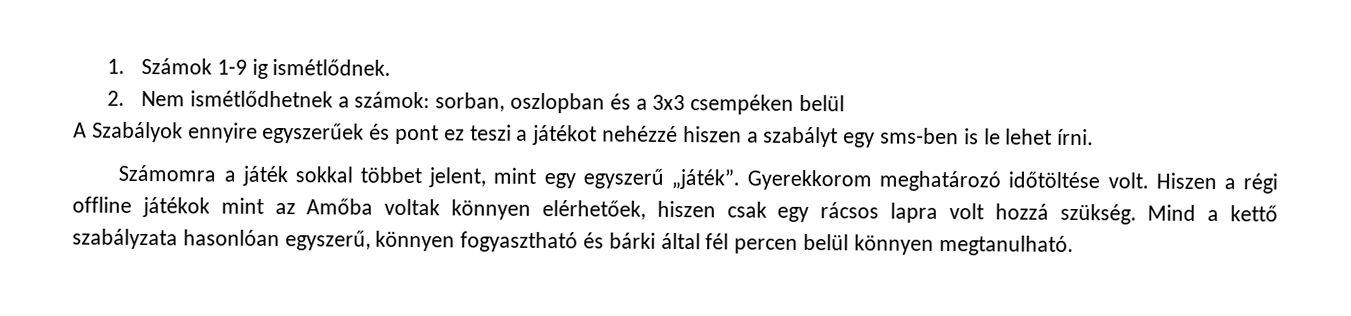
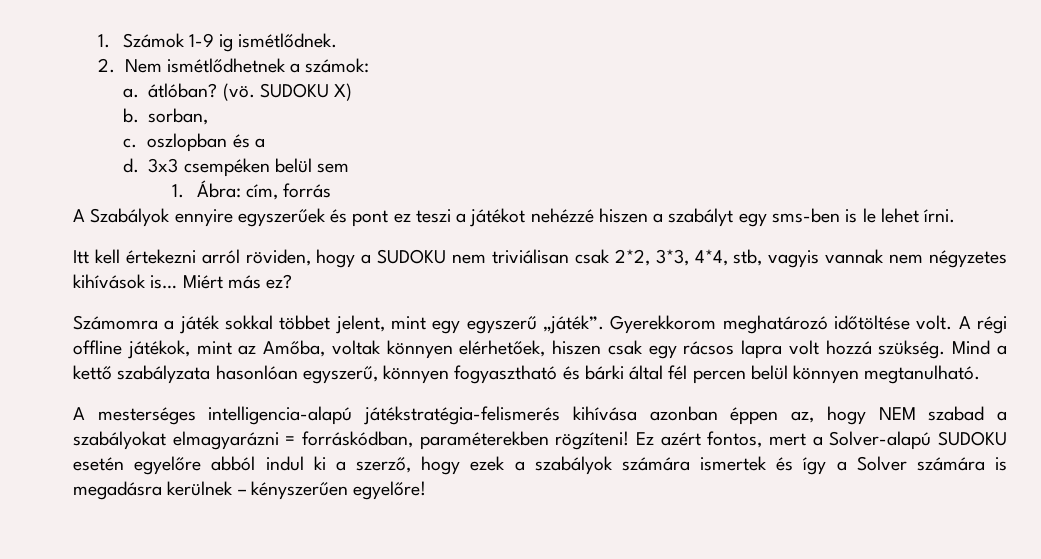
- 2. Nem ismétlődhetnek a számok: sorban, oszlopban és a 3x3 csempéken belül
+ 2. Nem ismétlődhetnek a számok:
+ a. átlóban? (vö. SUDOKU X)
+ b. sorban,
+ c. oszlopban és a
+ d. 3x3 csempéken belül sem
+ 1. Ábra: cím, forrás
+ Itt kell értekezni arról röviden, hogy a SUDOKU nem triviálisan csak 2*2, 3*3, 4*4, stb, vagyis vannak nem négyzetes kihívások is… Miért más ez?
- Hiszen a régi offline játékok mint az Amőba voltak könnyen elérhetőek, hiszen csak egy rácsos lapra volt hozzá szükség.
+ A régi offline játékok, mint az Amőba, voltak könnyen elérhetőek, hiszen csak egy rácsos lapra volt hozzá szükség.
+ A mesterséges intelligencia-alapú játékstratégia-felismerés kihívása azonban éppen az, hogy NEM szabad a szabályokat elmagyarázni = forráskódban, paraméterekben rögzíteni! Ez azért fontos, mert a Solver-alapú SUDOKU esetén egyelőre abból indul ki a szerző, hogy ezek a szabályok számára ismertek és így a Solver számára is megadásra kerülnek – kényszerűen egyelőre!

